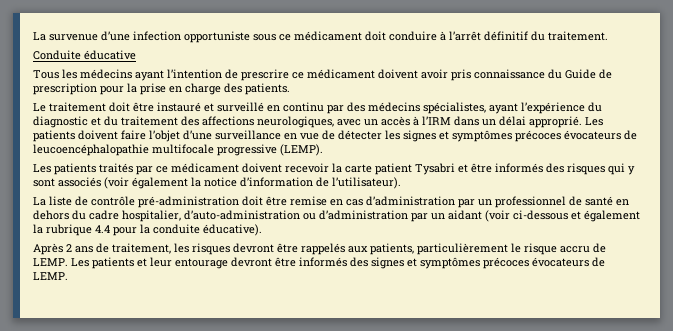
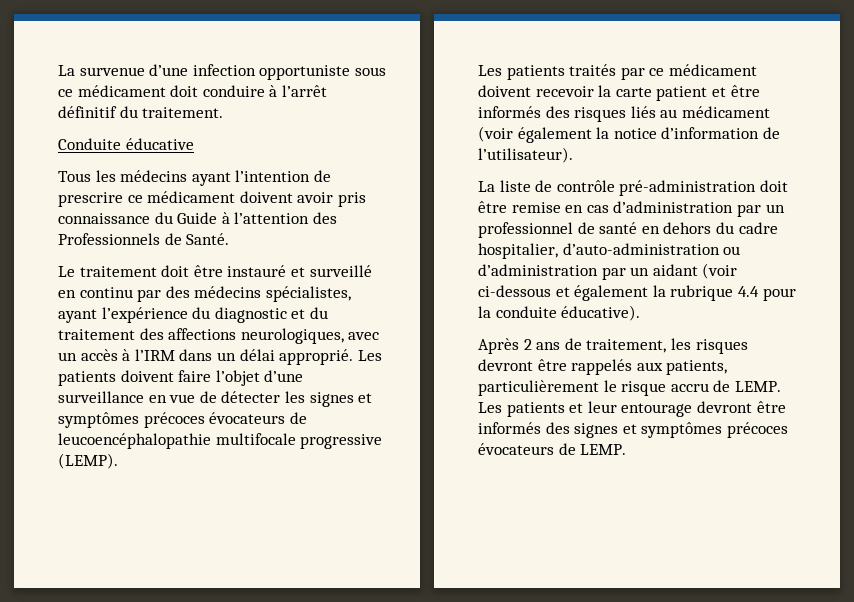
- Tous les médecins ayant l’intention de prescrire ce médicament doivent avoir pris connaissance du Guide de prescription pour la prise en charge des patients.
+ Tous les médecins ayant l’intention de prescrire ce médicament doivent avoir pris connaissance du Guide à l’attention des Professionnels de Santé.
- Les patients traités par ce médicament doivent recevoir la carte patient Tysabri et être informés des risques qui y sont associés (voir également la notice d’information de l’utilisateur).
+ Les patients traités par ce médicament doivent recevoir la carte patient et être informés des risques liés au médicament (voir également la notice d’information de l’utilisateur).

